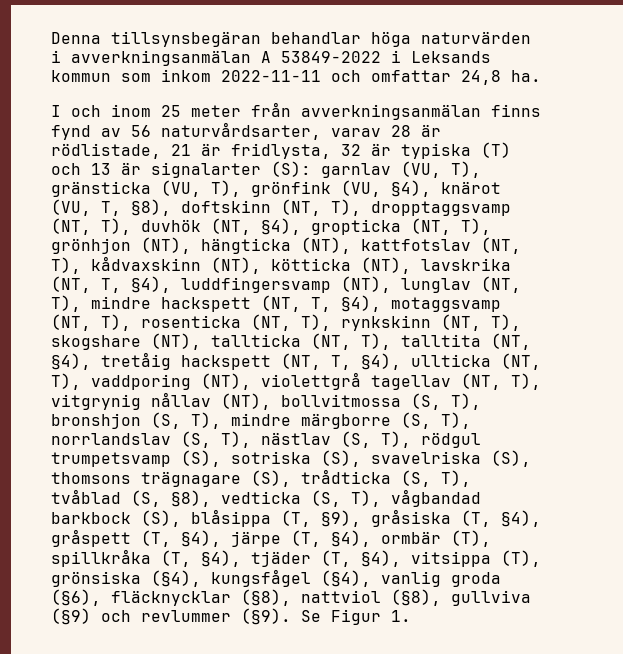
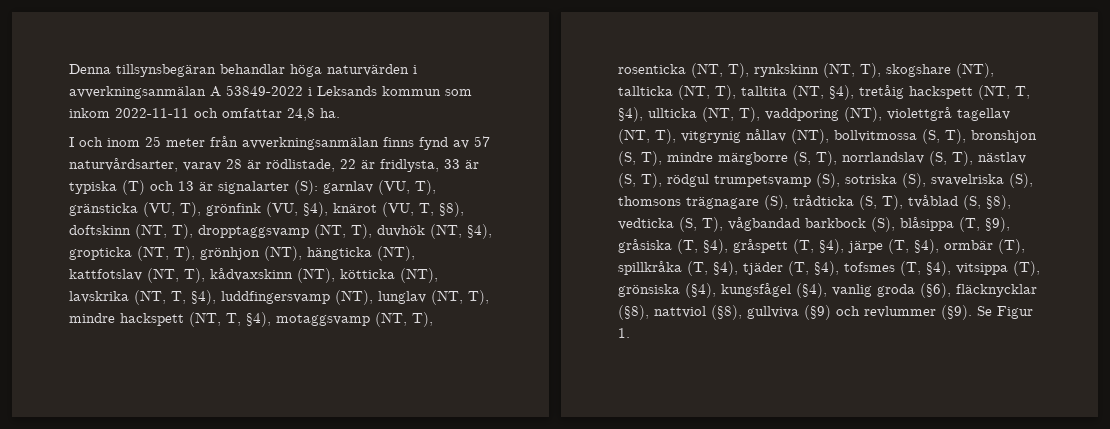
- I och inom 25 meter från avverkningsanmälan finns fynd av 56 naturvårdsarter, varav 28 är rödlistade, 21 är fridlysta, 32 är typiska (T) och 13 är signalarter (S):
+ I och inom 25 meter från avverkningsanmälan finns fynd av 57 naturvårdsarter, varav 28 är rödlistade, 22 är fridlysta, 33 är typiska (T) och 13 är signalarter (S):
- garnlav (VU, T), gränsticka (VU, T), grönfink (VU, §4), knärot (VU, T, §8), doftskinn (NT, T), dropptaggsvamp (NT, T), duvhök (NT, §4), gropticka (NT, T), grönhjon (NT), hängticka (NT), kattfotslav (NT, T), kådvaxskinn (NT), kötticka (NT), lavskrika (NT, T, §4), luddfingersvamp (NT), lunglav (NT, T), mindre hackspett (NT, T, §4), motaggsvamp (NT, T), rosenticka (NT, T), rynkskinn (NT, T), skogshare (NT), tallticka (NT, T), talltita (NT, §4), tretåig hackspett (NT, T, §4), ullticka (NT, T), vaddporing (NT), violettgrå tagellav (NT, T), vitgrynig nållav (NT), bollvitmossa (S, T), bronshjon (S, T), mindre märgborre (S, T), norrlandslav (S, T), nästlav (S, T), rödgul trumpetsvamp (S), sotriska (S), svavelriska (S), thomsons trägnagare (S), trådticka (S, T), tvåblad (S, §8), vedticka (S, T), vågbandad barkbock (S), blåsippa (T, §9), gråsiska (T, §4), gråspett (T, §4), järpe (T, §4), ormbär (T), spillkråka (T, §4), tjäder (T, §4), vitsippa (T), grönsiska (§4), kungsfågel (§4), vanlig groda (§6), fläcknycklar (§8), nattviol (§8), gullviva (§9) och revlummer (§9).
+ garnlav (VU, T), gränsticka (VU, T), grönfink (VU, §4), knärot (VU, T, §8), doftskinn (NT, T), dropptaggsvamp (NT, T), duvhök (NT, §4), gropticka (NT, T), grönhjon (NT), hängticka (NT), kattfotslav (NT, T), kådvaxskinn (NT), kötticka (NT), lavskrika (NT, T, §4), luddfingersvamp (NT), lunglav (NT, T), mindre hackspett (NT, T, §4), motaggsvamp (NT, T), rosenticka (NT, T), rynkskinn (NT, T), skogshare (NT), tallticka (NT, T), talltita (NT, §4), tretåig hackspett (NT, T, §4), ullticka (NT, T), vaddporing (NT), violettgrå tagellav (NT, T), vitgrynig nållav (NT), bollvitmossa (S, T), bronshjon (S, T), mindre märgborre (S, T), norrlandslav (S, T), nästlav (S, T), rödgul trumpetsvamp (S), sotriska (S), svavelriska (S), thomsons trägnagare (S), trådticka (S, T), tvåblad (S, §8), vedticka (S, T), vågbandad barkbock (S), blåsippa (T, §9), gråsiska (T, §4), gråspett (T, §4), järpe (T, §4), ormbär (T), spillkråka (T, §4), tjäder (T, §4), tofsmes (T, §4), vitsippa (T), grönsiska (§4), kungsfågel (§4), vanlig groda (§6), fläcknycklar (§8), nattviol (§8), gullviva (§9) och revlummer (§9).

